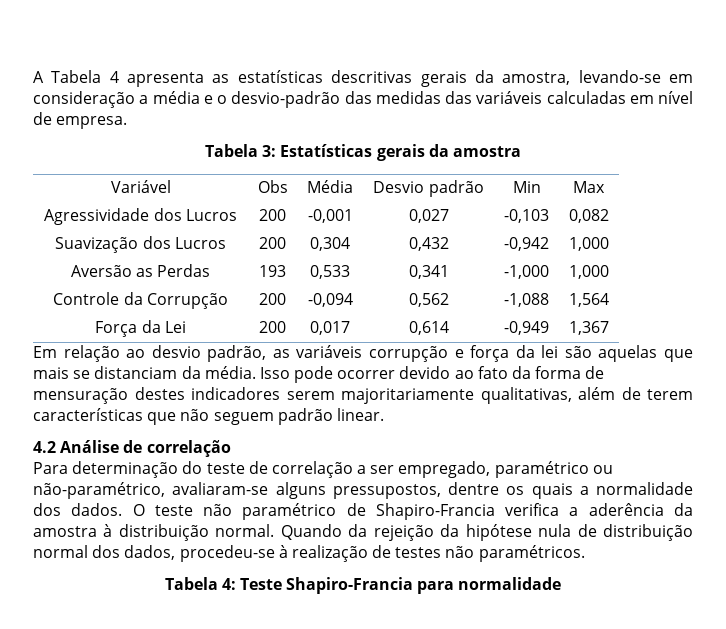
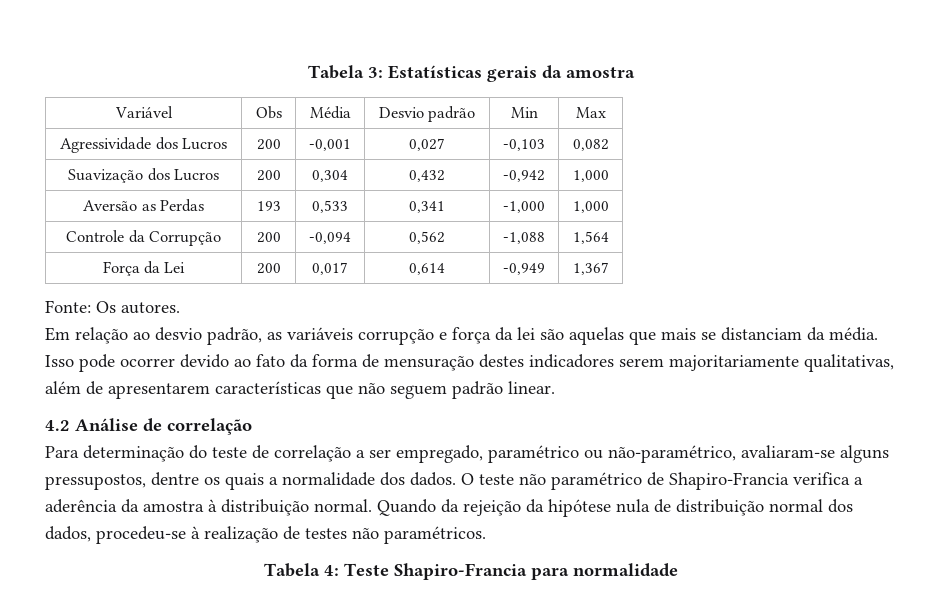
- A Tabela 4 apresenta as estatísticas descritivas gerais da amostra, levando-se em consideração a média e o desvio-padrão das medidas das variáveis calculadas em nível de empresa.
+ Fonte: Os autores.
- Isso pode ocorrer devido ao fato da forma de mensuração destes indicadores serem majoritariamente qualitativas, além de terem características que não seguem padrão linear.
+ Isso pode ocorrer devido ao fato da forma de mensuração destes indicadores serem majoritariamente qualitativas, além de apresentarem características que não seguem padrão linear.

